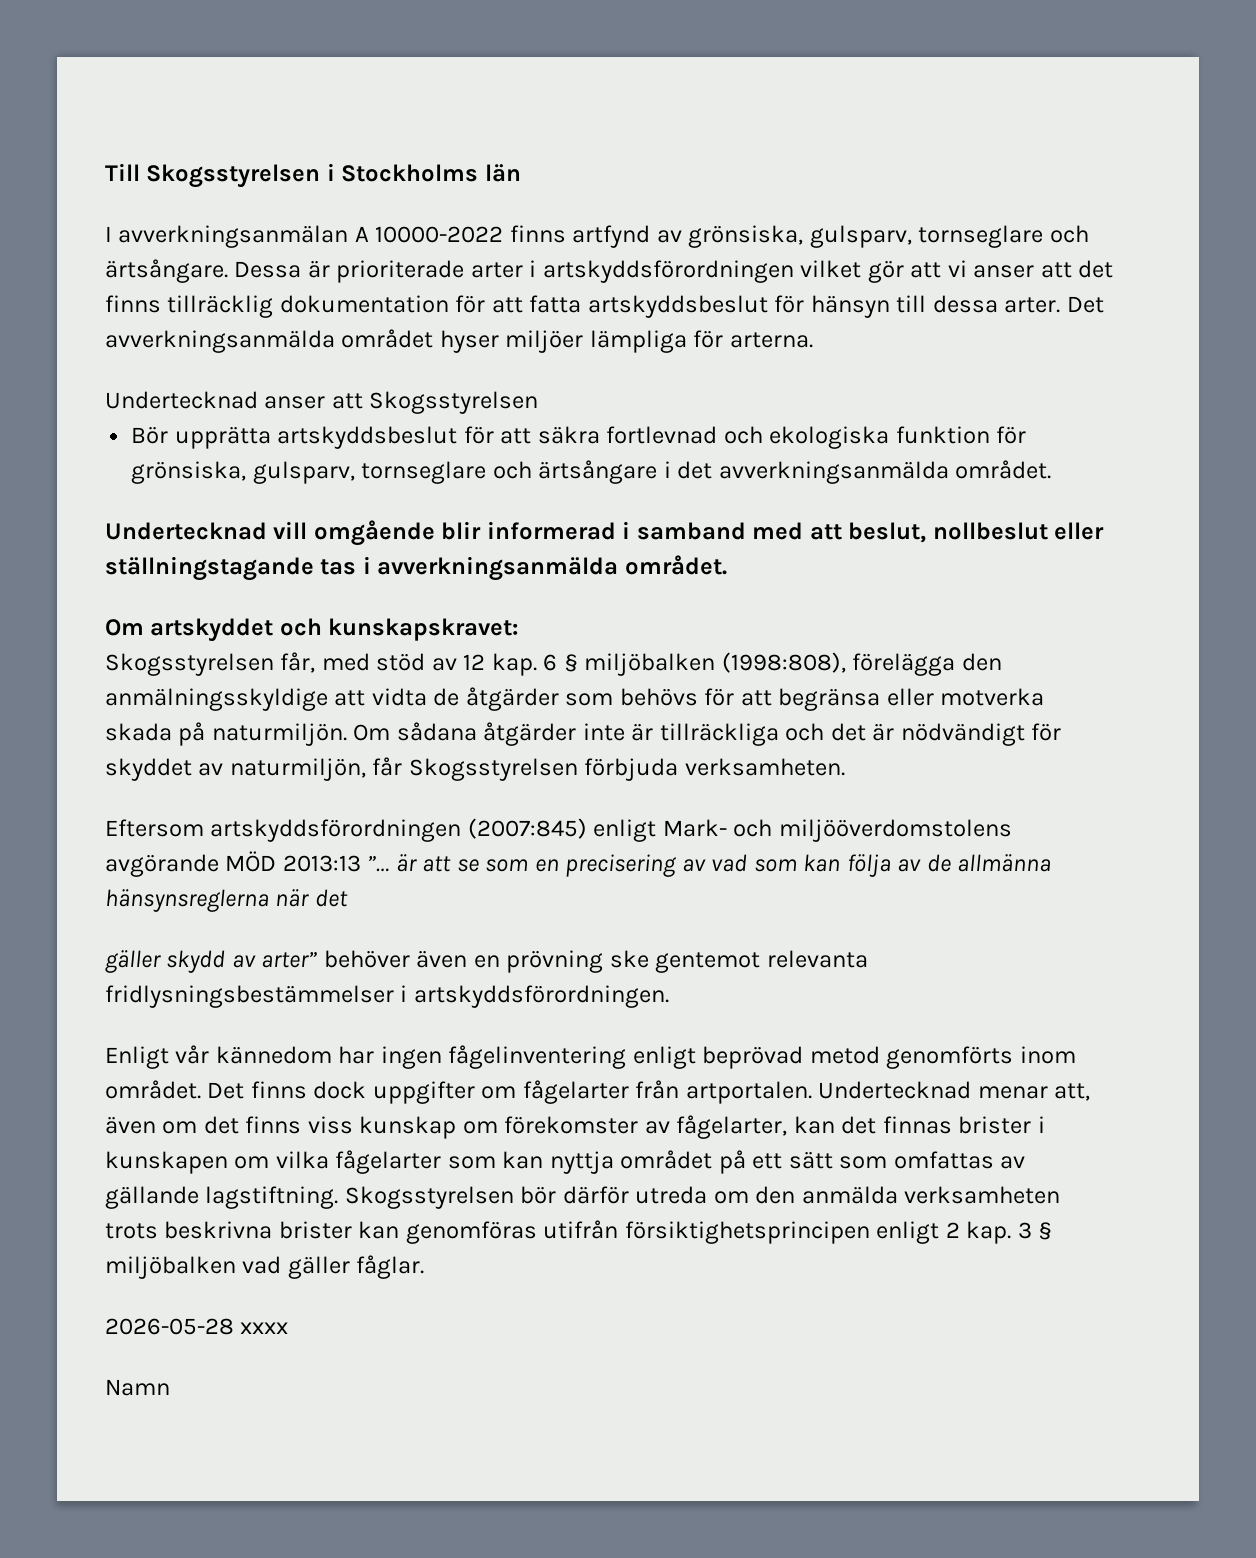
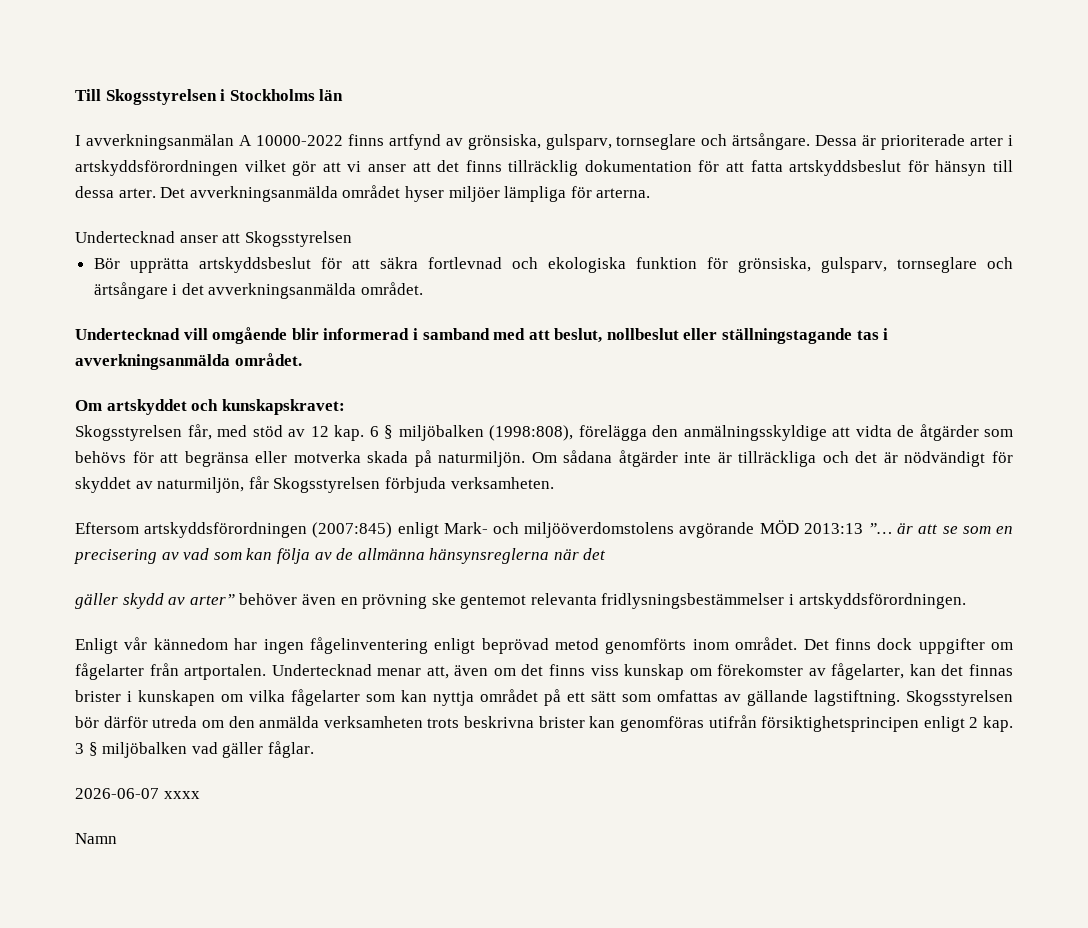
- 2026-05-28 xxxx
+ 2026-06-07 xxxx

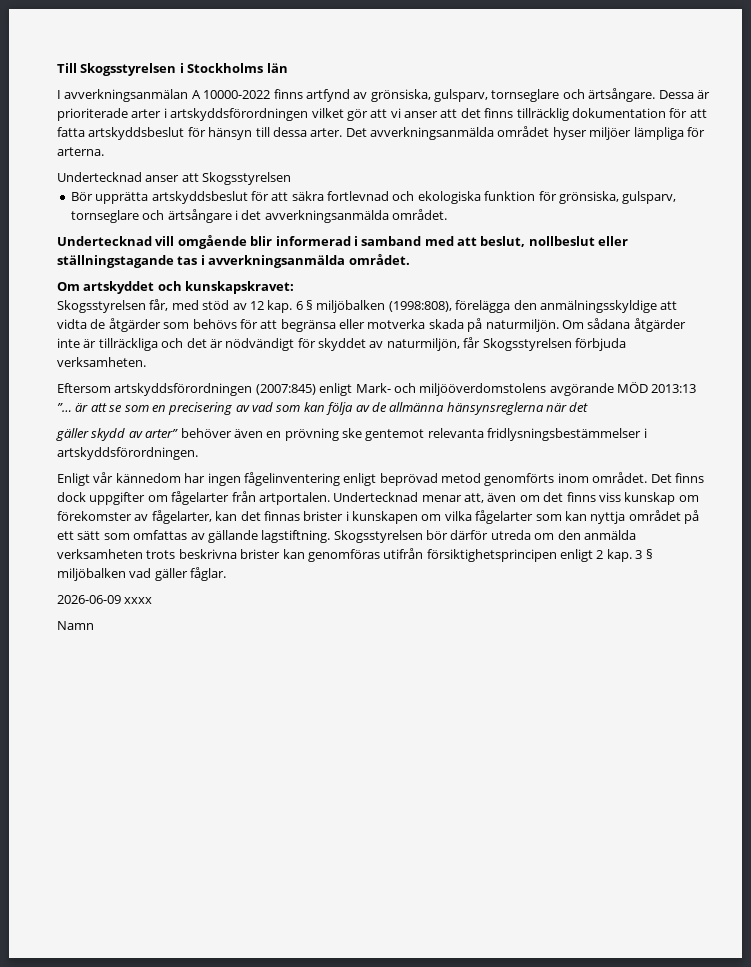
- 2026-06-07 xxxx
+ 2026-06-09 xxxx

